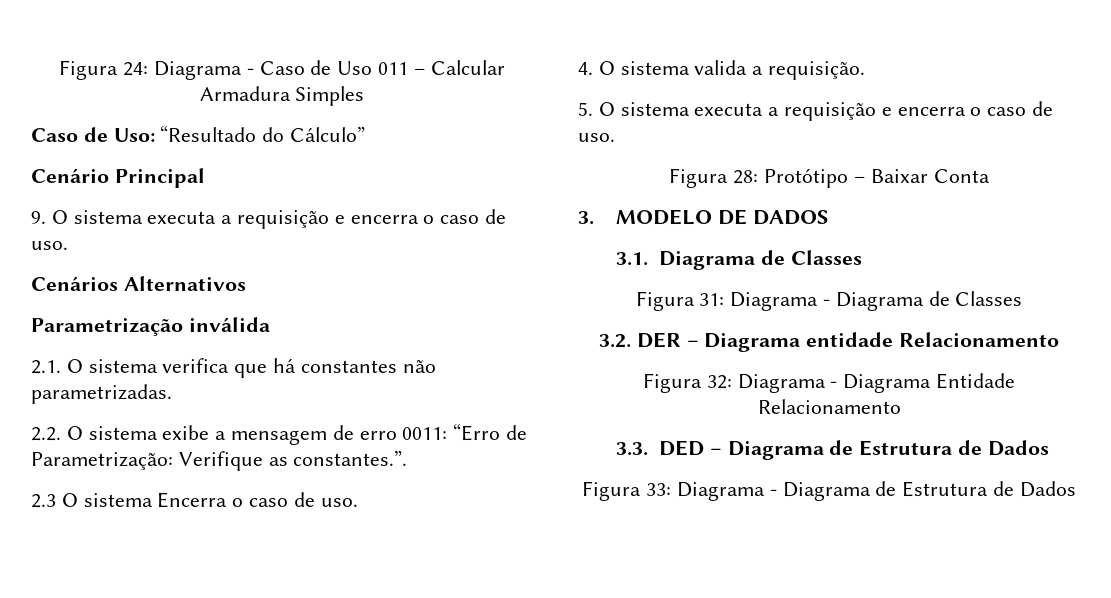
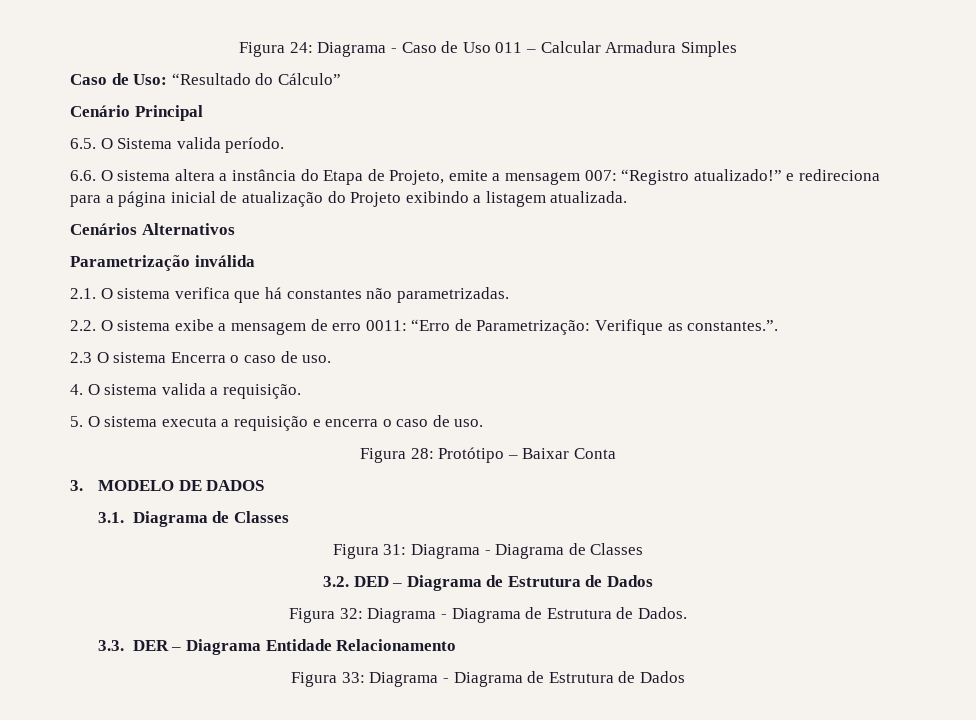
- 9. O sistema executa a requisição e encerra o caso de uso.
+ 6.5. O Sistema valida período.
+ 6.6. O sistema altera a instância do Etapa de Projeto, emite a mensagem 007: “Registro atualizado!” e redireciona para a página inicial de atualização do Projeto exibindo a listagem atualizada.
- 3.2. DER – Diagrama entidade Relacionamento
- Figura 32: Diagrama - Diagrama Entidade Relacionamento
- 3.3. DED – Diagrama de Estrutura de Dados
+ 3.2. DED – Diagrama de Estrutura de Dados
+ Figura 32: Diagrama - Diagrama de Estrutura de Dados.
+ 3.3. DER – Diagrama Entidade Relacionamento

